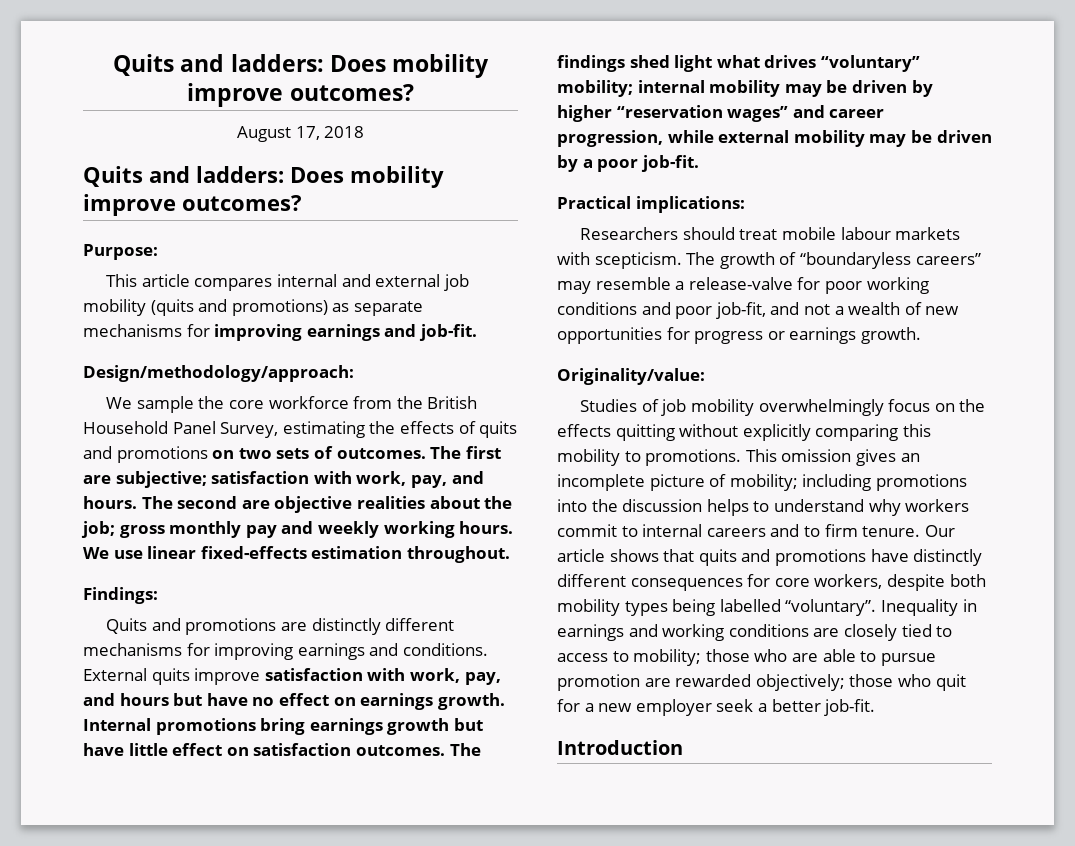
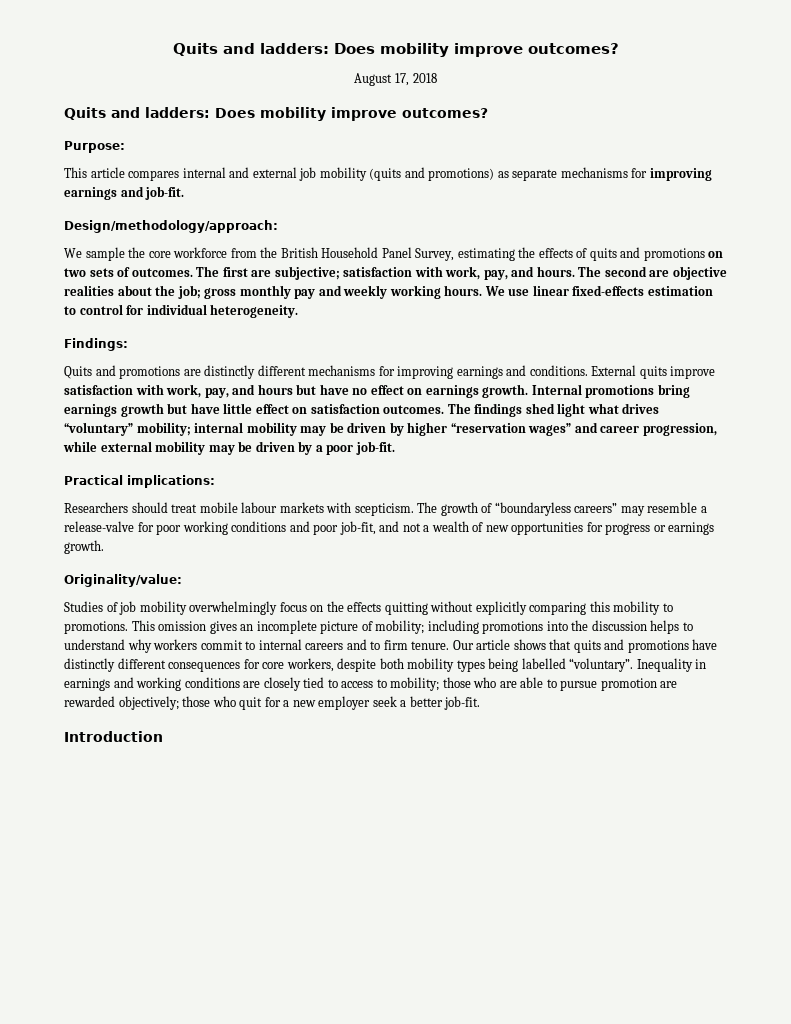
- We use linear fixed-effects estimation throughout.
+ We use linear fixed-effects estimation to control for individual heterogeneity.

